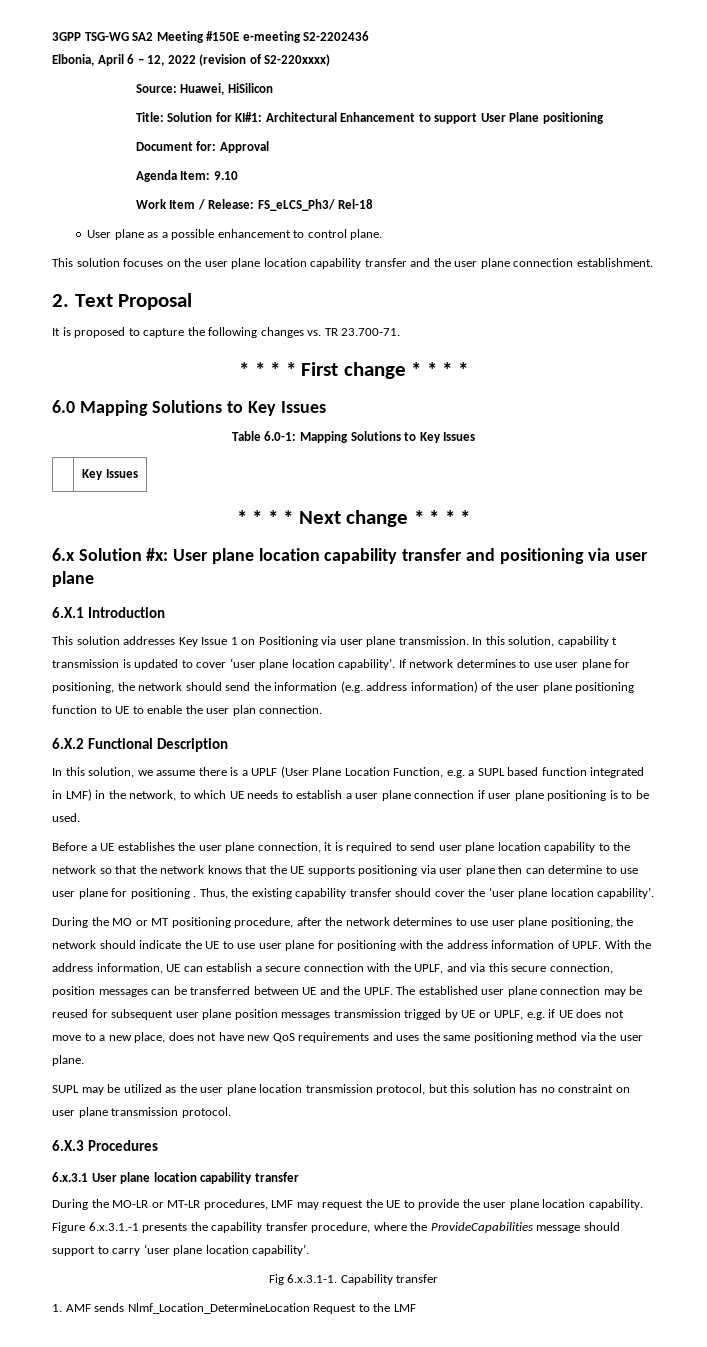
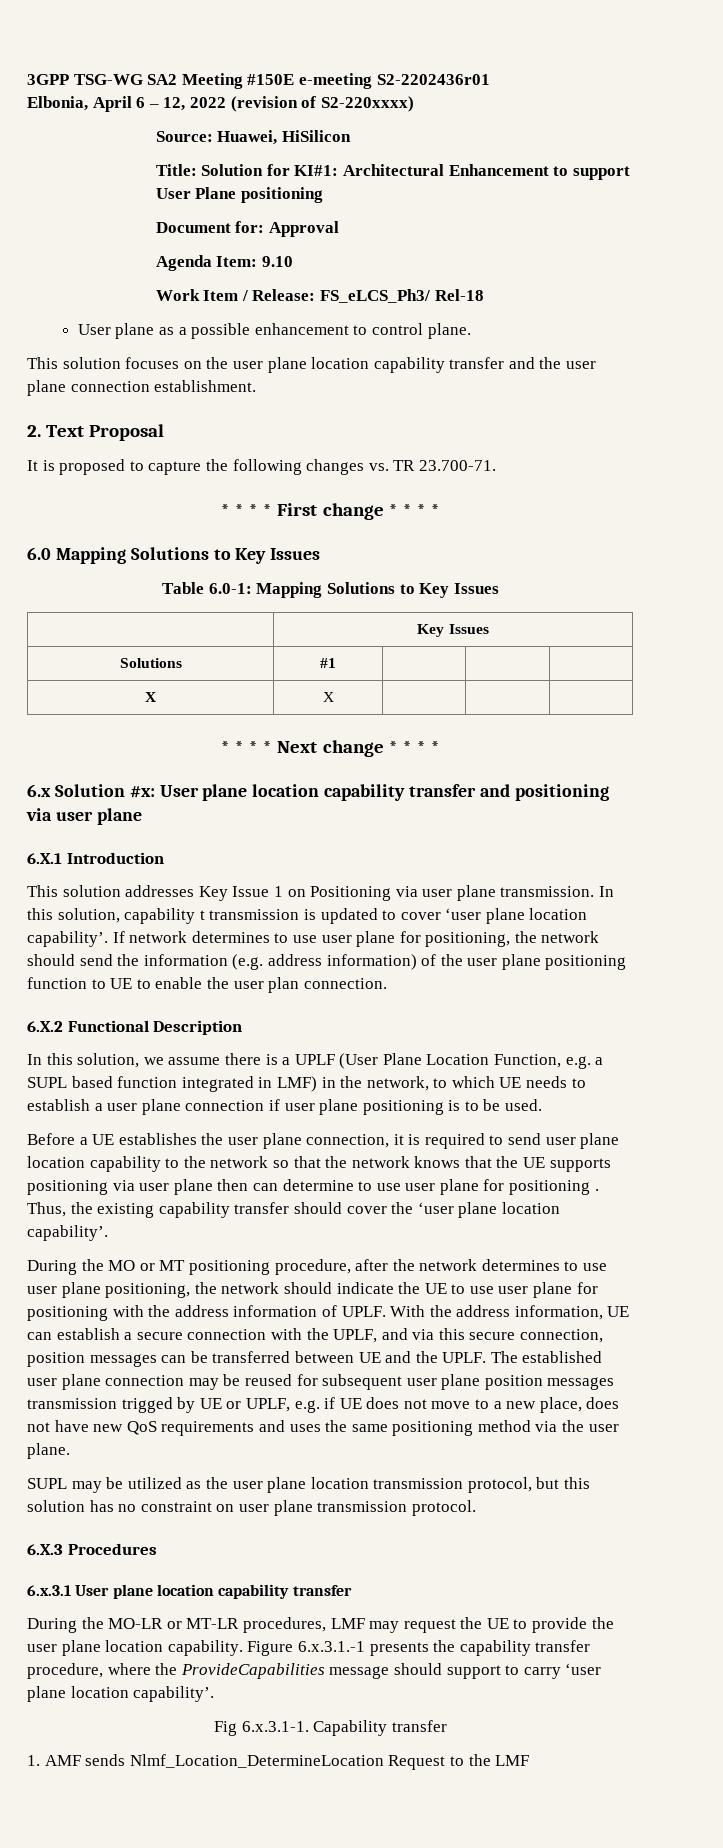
- 3GPP TSG-WG SA2 Meeting #150E e-meeting S2-2202436
+ 3GPP TSG-WG SA2 Meeting #150E e-meeting S2-2202436r01
+ Solutions | #1 | | |
+ X | X | | |

